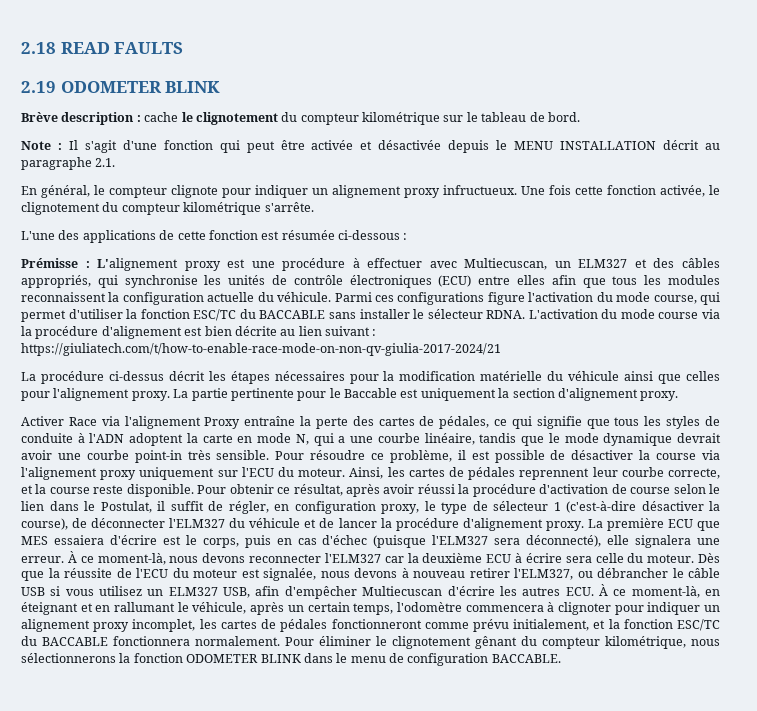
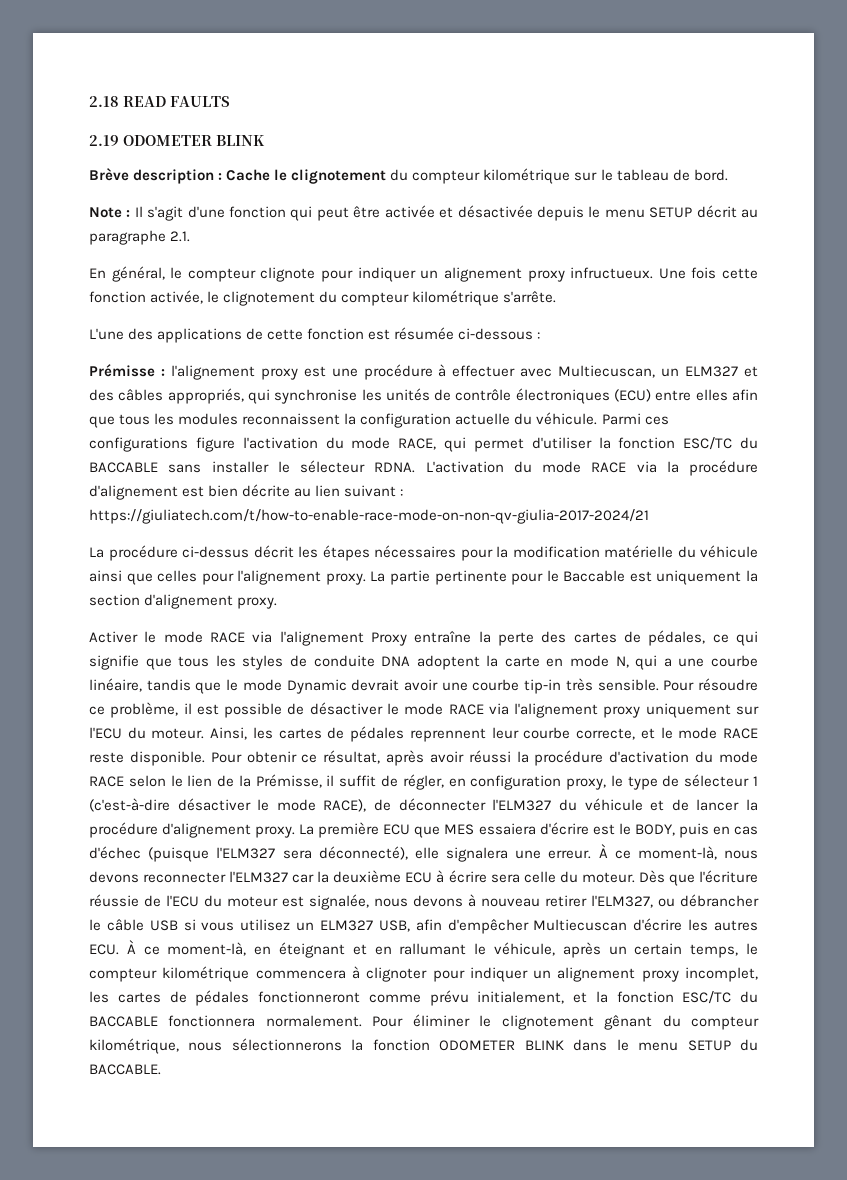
- Brève description : cache le clignotement du compteur kilométrique sur le tableau de bord.
+ Brève description : Cache le clignotement du compteur kilométrique sur le tableau de bord.
- Note : Il s'agit d'une fonction qui peut être activée et désactivée depuis le MENU INSTALLATION décrit au paragraphe 2.1.
+ Note : Il s'agit d'une fonction qui peut être activée et désactivée depuis le menu SETUP décrit au paragraphe 2.1.
- Prémisse : L'alignement proxy est une procédure à effectuer avec Multiecuscan, un ELM327 et des câbles appropriés, qui synchronise les unités de contrôle électroniques (ECU) entre elles afin que tous les modules reconnaissent la configuration actuelle du véhicule.
+ Prémisse : l'alignement proxy est une procédure à effectuer avec Multiecuscan, un ELM327 et des câbles appropriés, qui synchronise les unités de contrôle électroniques (ECU) entre elles afin que tous les modules reconnaissent la configuration actuelle du véhicule.
- Parmi ces configurations figure l'activation du mode course, qui permet d'utiliser la fonction ESC/TC du BACCABLE sans installer le sélecteur RDNA.
+ Parmi ces configurations figure l'activation du mode RACE, qui permet d'utiliser la fonction ESC/TC du BACCABLE sans installer le sélecteur RDNA.
- L'activation du mode course via la procédure d'alignement est bien décrite au lien suivant : https://giuliatech.com/t/how-to-enable-race-mode-on-non-qv-giulia-2017-2024/21
+ L'activation du mode RACE via la procédure d'alignement est bien décrite au lien suivant : https://giuliatech.com/t/how-to-enable-race-mode-on-non-qv-giulia-2017-2024/21
- Activer Race via l'alignement Proxy entraîne la perte des cartes de pédales, ce qui signifie que tous les styles de conduite à l'ADN adoptent la carte en mode N, qui a une courbe linéaire, tandis que le mode dynamique devrait avoir une courbe point-in très sensible.
+ Activer le mode RACE via l'alignement Proxy entraîne la perte des cartes de pédales, ce qui signifie que tous les styles de conduite DNA adoptent la carte en mode N, qui a une courbe linéaire, tandis que le mode Dynamic devrait avoir une courbe tip-in très sensible.
- Pour résoudre ce problème, il est possible de désactiver la course via l'alignement proxy uniquement sur l'ECU du moteur.
+ Pour résoudre ce problème, il est possible de désactiver le mode RACE via l'alignement proxy uniquement sur l'ECU du moteur.
- Ainsi, les cartes de pédales reprennent leur courbe correcte, et la course reste disponible.
+ Ainsi, les cartes de pédales reprennent leur courbe correcte, et le mode RACE reste disponible.
- Pour obtenir ce résultat, après avoir réussi la procédure d'activation de course selon le lien dans le Postulat, il suffit de régler, en configuration proxy, le type de sélecteur 1 (c'est-à-dire désactiver la course), de déconnecter l'ELM327 du véhicule et de lancer la procédure d'alignement proxy.
+ Pour obtenir ce résultat, après avoir réussi la procédure d'activation du mode RACE selon le lien de la Prémisse, il suffit de régler, en configuration proxy, le type de sélecteur 1 (c'est-à-dire désactiver le mode RACE), de déconnecter l'ELM327 du véhicule et de lancer la procédure d'alignement proxy.
- La première ECU que MES essaiera d'écrire est le corps, puis en cas d'échec (puisque l'ELM327 sera déconnecté), elle signalera une erreur.
+ La première ECU que MES essaiera d'écrire est le BODY, puis en cas d'échec (puisque l'ELM327 sera déconnecté), elle signalera une erreur.
- Dès que la réussite de l'ECU du moteur est signalée, nous devons à nouveau retirer l'ELM327, ou débrancher le câble USB si vous utilisez un ELM327 USB, afin d'empêcher Multiecuscan d'écrire les autres ECU. À ce moment-là, en éteignant et en rallumant le véhicule, après un certain temps, l'odomètre commencera à clignoter pour indiquer un alignement proxy incomplet, les cartes de pédales fonctionneront comme prévu initialement, et la fonction ESC/TC du BACCABLE fonctionnera normalement.
+ Dès que l'écriture réussie de l'ECU du moteur est signalée, nous devons à nouveau retirer l'ELM327, ou débrancher le câble USB si vous utilisez un ELM327 USB, afin d'empêcher Multiecuscan d'écrire les autres ECU. À ce moment-là, en éteignant et en rallumant le véhicule, après un certain temps, le compteur kilométrique commencera à clignoter pour indiquer un alignement proxy incomplet, les cartes de pédales fonctionneront comme prévu initialement, et la fonction ESC/TC du BACCABLE fonctionnera normalement.
- Pour éliminer le clignotement gênant du compteur kilométrique, nous sélectionnerons la fonction ODOMETER BLINK dans le menu de configuration BACCABLE.
+ Pour éliminer le clignotement gênant du compteur kilométrique, nous sélectionnerons la fonction ODOMETER BLINK dans le menu SETUP du BACCABLE.

